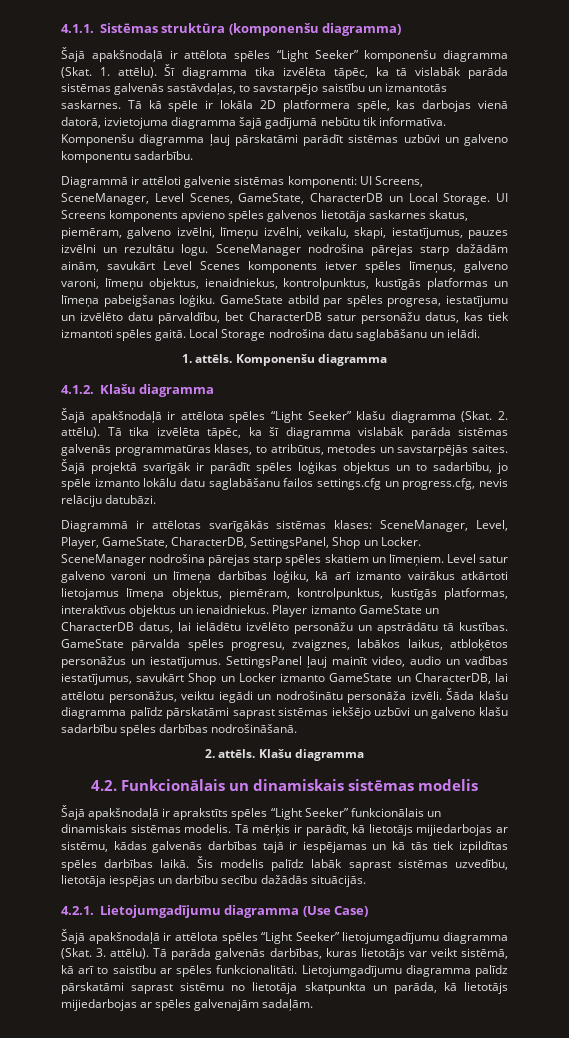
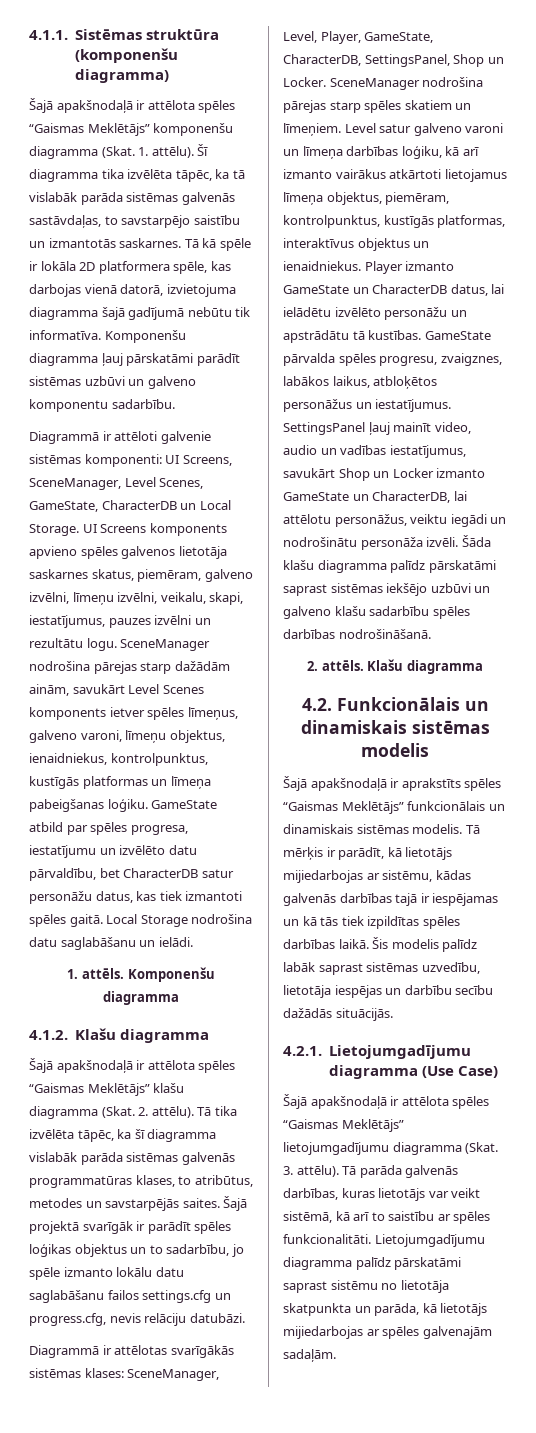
- Šajā apakšnodaļā ir attēlota spēles “Light Seeker” komponenšu diagramma (Skat.
+ Šajā apakšnodaļā ir attēlota spēles “Gaismas Meklētājs” komponenšu diagramma (Skat.
- Šajā apakšnodaļā ir attēlota spēles “Light Seeker” klašu diagramma (Skat.
+ Šajā apakšnodaļā ir attēlota spēles “Gaismas Meklētājs” klašu diagramma (Skat.
- Šajā apakšnodaļā ir aprakstīts spēles “Light Seeker” funkcionālais un dinamiskais sistēmas modelis.
+ Šajā apakšnodaļā ir aprakstīts spēles “Gaismas Meklētājs” funkcionālais un dinamiskais sistēmas modelis.
- Šajā apakšnodaļā ir attēlota spēles “Light Seeker” lietojumgadījumu diagramma (Skat.
+ Šajā apakšnodaļā ir attēlota spēles “Gaismas Meklētājs” lietojumgadījumu diagramma (Skat.

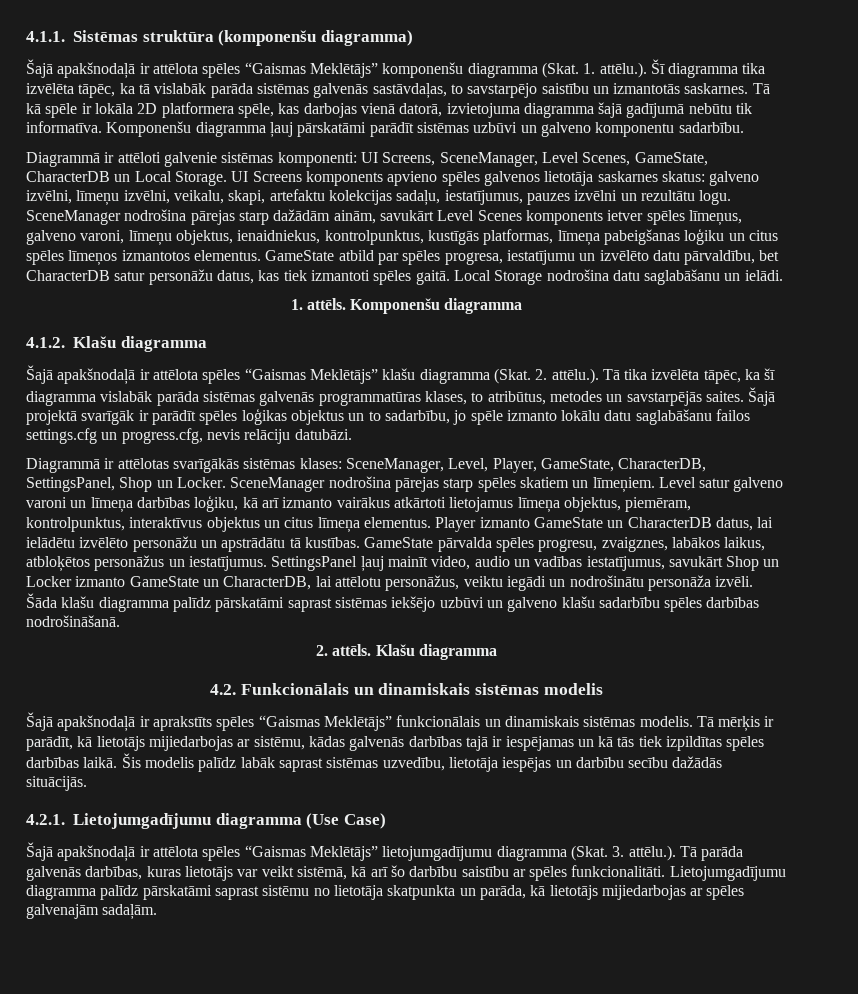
- 1. attēlu). Šī diagramma tika izvēlēta tāpēc, ka tā vislabāk parāda sistēmas galvenās sastāvdaļas, to savstarpējo saistību un izmantotās saskarnes.
+ 1. attēlu.). Šī diagramma tika izvēlēta tāpēc, ka tā vislabāk parāda sistēmas galvenās sastāvdaļas, to savstarpējo saistību un izmantotās saskarnes.
- UI Screens komponents apvieno spēles galvenos lietotāja saskarnes skatus, piemēram, galveno izvēlni, līmeņu izvēlni, veikalu, skapi, iestatījumus, pauzes izvēlni un rezultātu logu.
+ UI Screens komponents apvieno spēles galvenos lietotāja saskarnes skatus: galveno izvēlni, līmeņu izvēlni, veikalu, skapi, artefaktu kolekcijas sadaļu, iestatījumus, pauzes izvēlni un rezultātu logu.
- SceneManager nodrošina pārejas starp dažādām ainām, savukārt Level Scenes komponents ietver spēles līmeņus, galveno varoni, līmeņu objektus, ienaidniekus, kontrolpunktus, kustīgās platformas un līmeņa pabeigšanas loģiku.
+ SceneManager nodrošina pārejas starp dažādām ainām, savukārt Level Scenes komponents ietver spēles līmeņus, galveno varoni, līmeņu objektus, ienaidniekus, kontrolpunktus, kustīgās platformas, līmeņa pabeigšanas loģiku un citus spēles līmeņos izmantotos elementus.
- 2. attēlu). Tā tika izvēlēta tāpēc, ka šī diagramma vislabāk parāda sistēmas galvenās programmatūras klases, to atribūtus, metodes un savstarpējās saites.
+ 2. attēlu.). Tā tika izvēlēta tāpēc, ka šī diagramma vislabāk parāda sistēmas galvenās programmatūras klases, to atribūtus, metodes un savstarpējās saites.
- Level satur galveno varoni un līmeņa darbības loģiku, kā arī izmanto vairākus atkārtoti lietojamus līmeņa objektus, piemēram, kontrolpunktus, kustīgās platformas, interaktīvus objektus un ienaidniekus.
+ Level satur galveno varoni un līmeņa darbības loģiku, kā arī izmanto vairākus atkārtoti lietojamus līmeņa objektus, piemēram, kontrolpunktus, interaktīvus objektus un citus līmeņa elementus.
- 3. attēlu). Tā parāda galvenās darbības, kuras lietotājs var veikt sistēmā, kā arī to saistību ar spēles funkcionalitāti.
+ 3. attēlu.). Tā parāda galvenās darbības, kuras lietotājs var veikt sistēmā, kā arī šo darbību saistību ar spēles funkcionalitāti.

